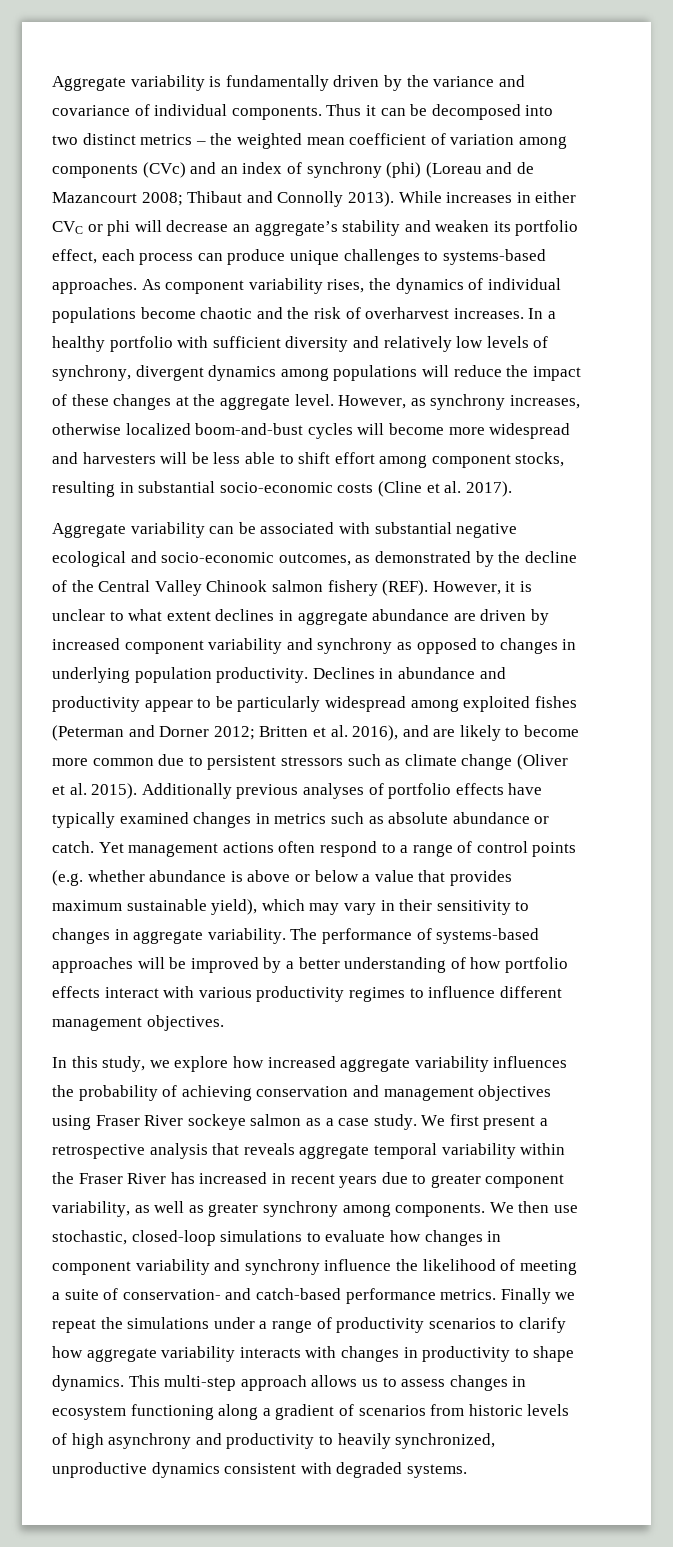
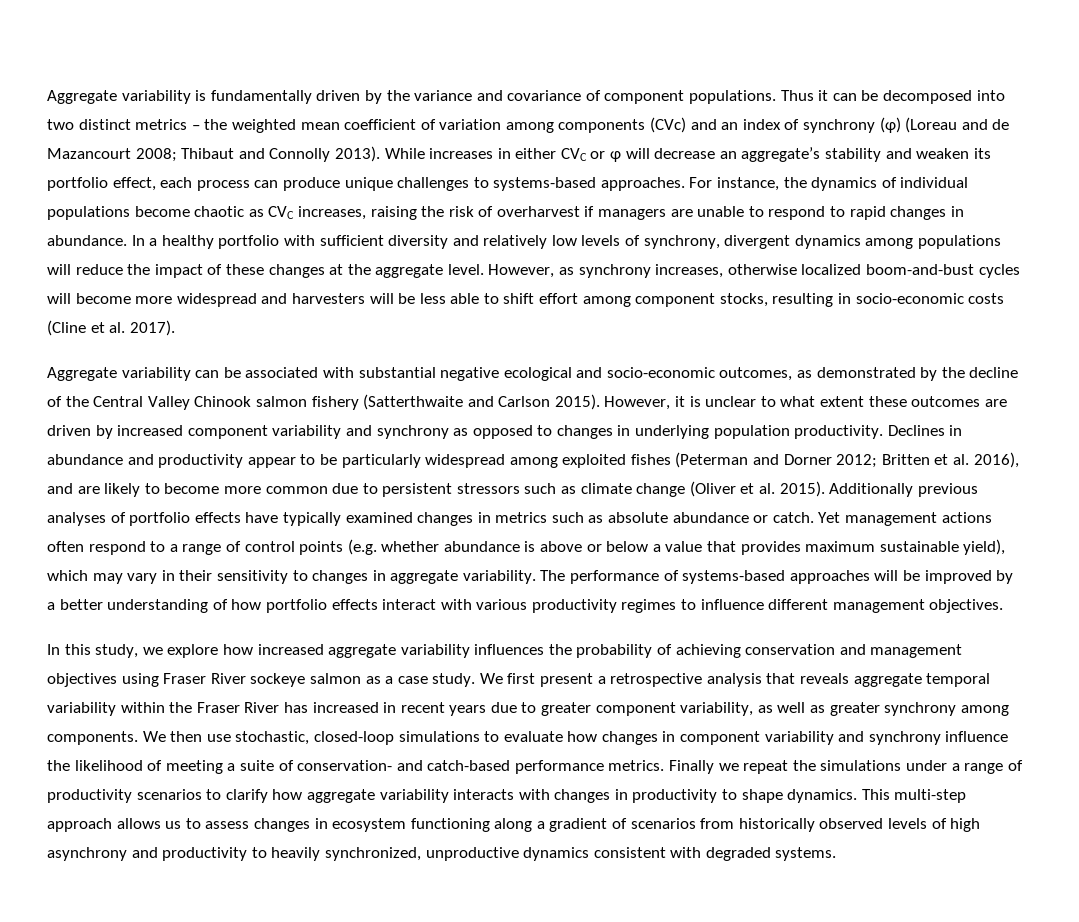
- Aggregate variability is fundamentally driven by the variance and covariance of individual components.
+ Aggregate variability is fundamentally driven by the variance and covariance of component populations.
- Thus it can be decomposed into two distinct metrics – the weighted mean coefficient of variation among components (CVc) and an index of synchrony (phi) (Loreau and de Mazancourt 2008; Thibaut and Connolly 2013).
+ Thus it can be decomposed into two distinct metrics – the weighted mean coefficient of variation among components (CVc) and an index of synchrony (φ) (Loreau and de Mazancourt 2008; Thibaut and Connolly 2013).
- While increases in either CVC or phi will decrease an aggregate’s stability and weaken its portfolio effect, each process can produce unique challenges to systems-based approaches.
+ While increases in either CVC or φ will decrease an aggregate’s stability and weaken its portfolio effect, each process can produce unique challenges to systems-based approaches.
- As component variability rises, the dynamics of individual populations become chaotic and the risk of overharvest increases.
+ For instance, the dynamics of individual populations become chaotic as CVC increases, raising the risk of overharvest if managers are unable to respond to rapid changes in abundance.
- However, as synchrony increases, otherwise localized boom-and-bust cycles will become more widespread and harvesters will be less able to shift effort among component stocks, resulting in substantial socio-economic costs (Cline et al. 2017).
+ However, as synchrony increases, otherwise localized boom-and-bust cycles will become more widespread and harvesters will be less able to shift effort among component stocks, resulting in socio-economic costs (Cline et al. 2017).
- Aggregate variability can be associated with substantial negative ecological and socio-economic outcomes, as demonstrated by the decline of the Central Valley Chinook salmon fishery (REF).
+ Aggregate variability can be associated with substantial negative ecological and socio-economic outcomes, as demonstrated by the decline of the Central Valley Chinook salmon fishery (Satterthwaite and Carlson 2015).
- However, it is unclear to what extent declines in aggregate abundance are driven by increased component variability and synchrony as opposed to changes in underlying population productivity.
+ However, it is unclear to what extent these outcomes are driven by increased component variability and synchrony as opposed to changes in underlying population productivity.
- This multi-step approach allows us to assess changes in ecosystem functioning along a gradient of scenarios from historic levels of high asynchrony and productivity to heavily synchronized, unproductive dynamics consistent with degraded systems.
+ This multi-step approach allows us to assess changes in ecosystem functioning along a gradient of scenarios from historically observed levels of high asynchrony and productivity to heavily synchronized, unproductive dynamics consistent with degraded systems.

